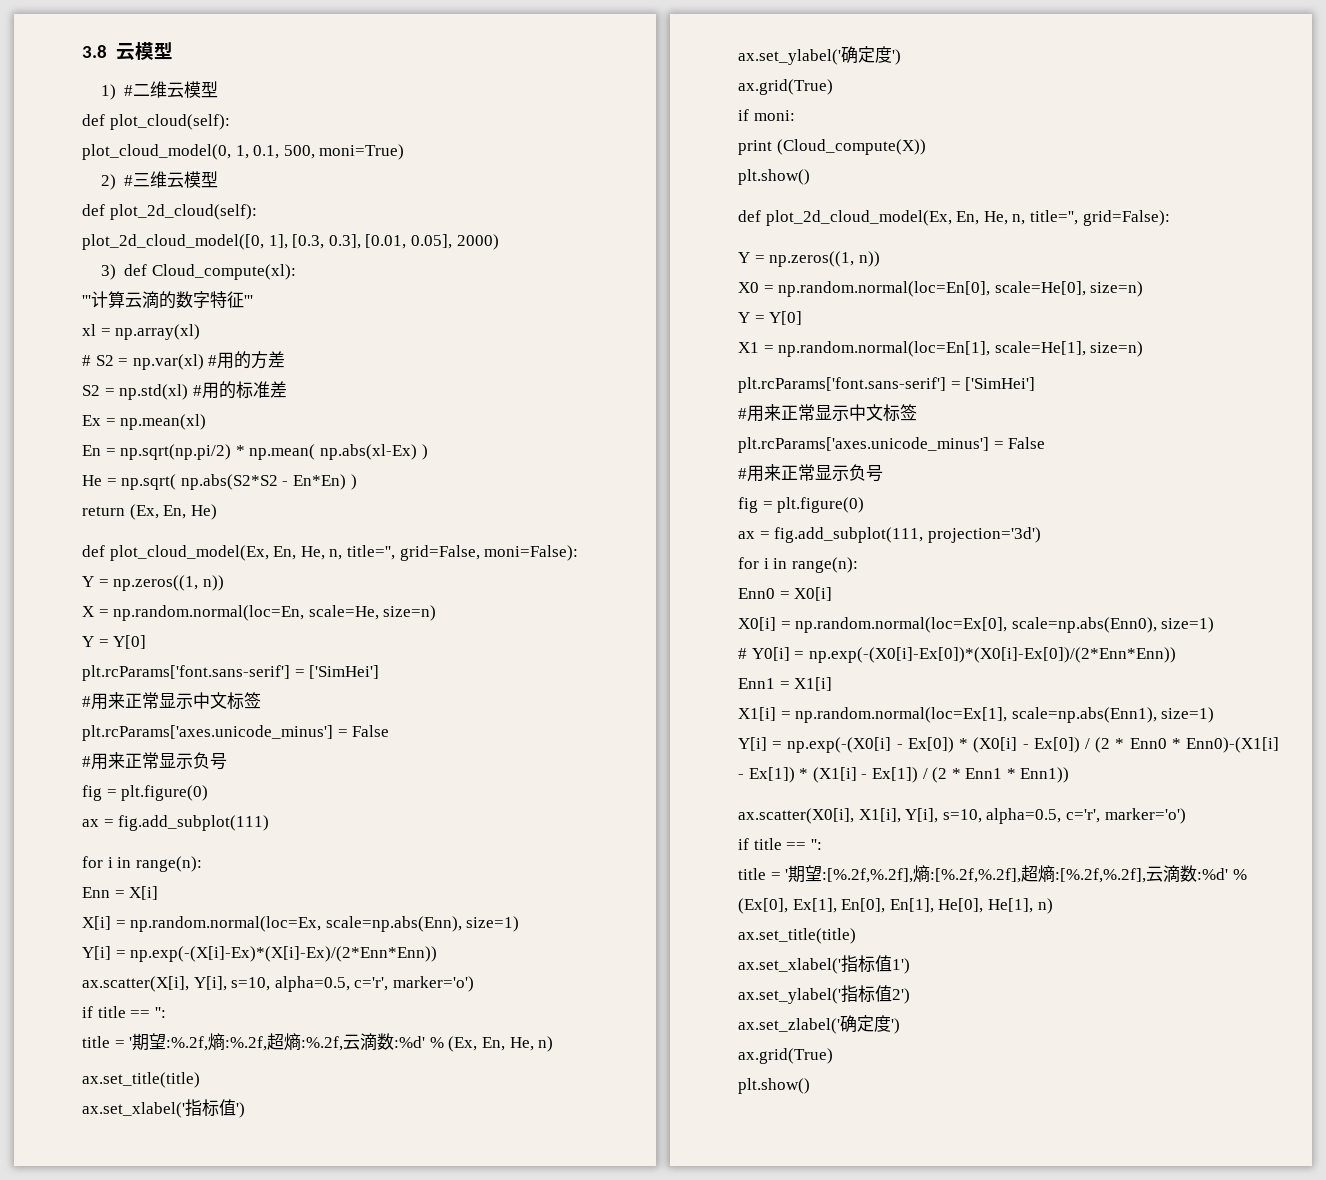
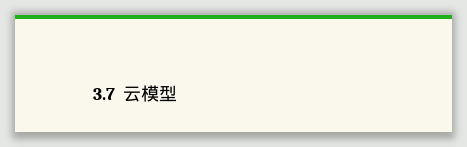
- 3.8云模型
- 1) #二维云模型
- def plot_cloud(self):
- plot_cloud_model(0, 1, 0.1, 500, moni=True)
- 2) #三维云模型
- def plot_2d_cloud(self):
- plot_2d_cloud_model([0, 1], [0.3, 0.3], [0.01, 0.05], 2000)
- 3) def Cloud_compute(xl):
- '''计算云滴的数字特征'''
- xl = np.array(xl)
- # S2 = np.var(xl) #用的方差
- S2 = np.std(xl) #用的标准差
- Ex = np.mean(xl)
- En = np.sqrt(np.pi/2) * np.mean( np.abs(xl-Ex) )
- He = np.sqrt( np.abs(S2*S2 - En*En) )
- return (Ex, En, He)
- def plot_cloud_model(Ex, En, He, n, title='', grid=False, moni=False):
- Y = np.zeros((1, n))
- X = np.random.normal(loc=En, scale=He, size=n)
- Y = Y[0]
- plt.rcParams['font.sans-serif'] = ['SimHei']
- #用来正常显示中文标签
- plt.rcParams['axes.unicode_minus'] = False
- #用来正常显示负号
- fig = plt.figure(0)
- ax = fig.add_subplot(111)
- for i in range(n):
- Enn = X[i]
- X[i] = np.random.normal(loc=Ex, scale=np.abs(Enn), size=1)
- Y[i] = np.exp(-(X[i]-Ex)*(X[i]-Ex)/(2*Enn*Enn))
- ax.scatter(X[i], Y[i], s=10, alpha=0.5, c='r', marker='o')
- if title == '':
- title = '期望:%.2f,熵:%.2f,超熵:%.2f,云滴数:%d' % (Ex, En, He, n)
- ax.set_title(title)
- ax.set_xlabel('指标值')
- ax.set_ylabel('确定度')
- ax.grid(True)
- if moni:
- print (Cloud_compute(X))
- plt.show()
- def plot_2d_cloud_model(Ex, En, He, n, title='', grid=False):
- Y = np.zeros((1, n))
- X0 = np.random.normal(loc=En[0], scale=He[0], size=n)
- Y = Y[0]
- X1 = np.random.normal(loc=En[1], scale=He[1], size=n)
- plt.rcParams['font.sans-serif'] = ['SimHei']
- #用来正常显示中文标签
- plt.rcParams['axes.unicode_minus'] = False
- #用来正常显示负号
- fig = plt.figure(0)
- ax = fig.add_subplot(111, projection='3d')
- for i in range(n):
- Enn0 = X0[i]
- X0[i] = np.random.normal(loc=Ex[0], scale=np.abs(Enn0), size=1)
- # Y0[i] = np.exp(-(X0[i]-Ex[0])*(X0[i]-Ex[0])/(2*Enn*Enn))
- Enn1 = X1[i]
- X1[i] = np.random.normal(loc=Ex[1], scale=np.abs(Enn1), size=1)
- Y[i] = np.exp(-(X0[i] - Ex[0]) * (X0[i] - Ex[0]) / (2 * Enn0 * Enn0)-(X1[i] - Ex[1]) * (X1[i] - Ex[1]) / (2 * Enn1 * Enn1))
- ax.scatter(X0[i], X1[i], Y[i], s=10, alpha=0.5, c='r', marker='o')
- if title == '':
- title = '期望:[%.2f,%.2f],熵:[%.2f,%.2f],超熵:[%.2f,%.2f],云滴数:%d' % (Ex[0], Ex[1], En[0], En[1], He[0], He[1], n)
- ax.set_title(title)
- ax.set_xlabel('指标值1')
- ax.set_ylabel('指标值2')
- ax.set_zlabel('确定度')
- ax.grid(True)
- plt.show()
+ 3.7云模型

